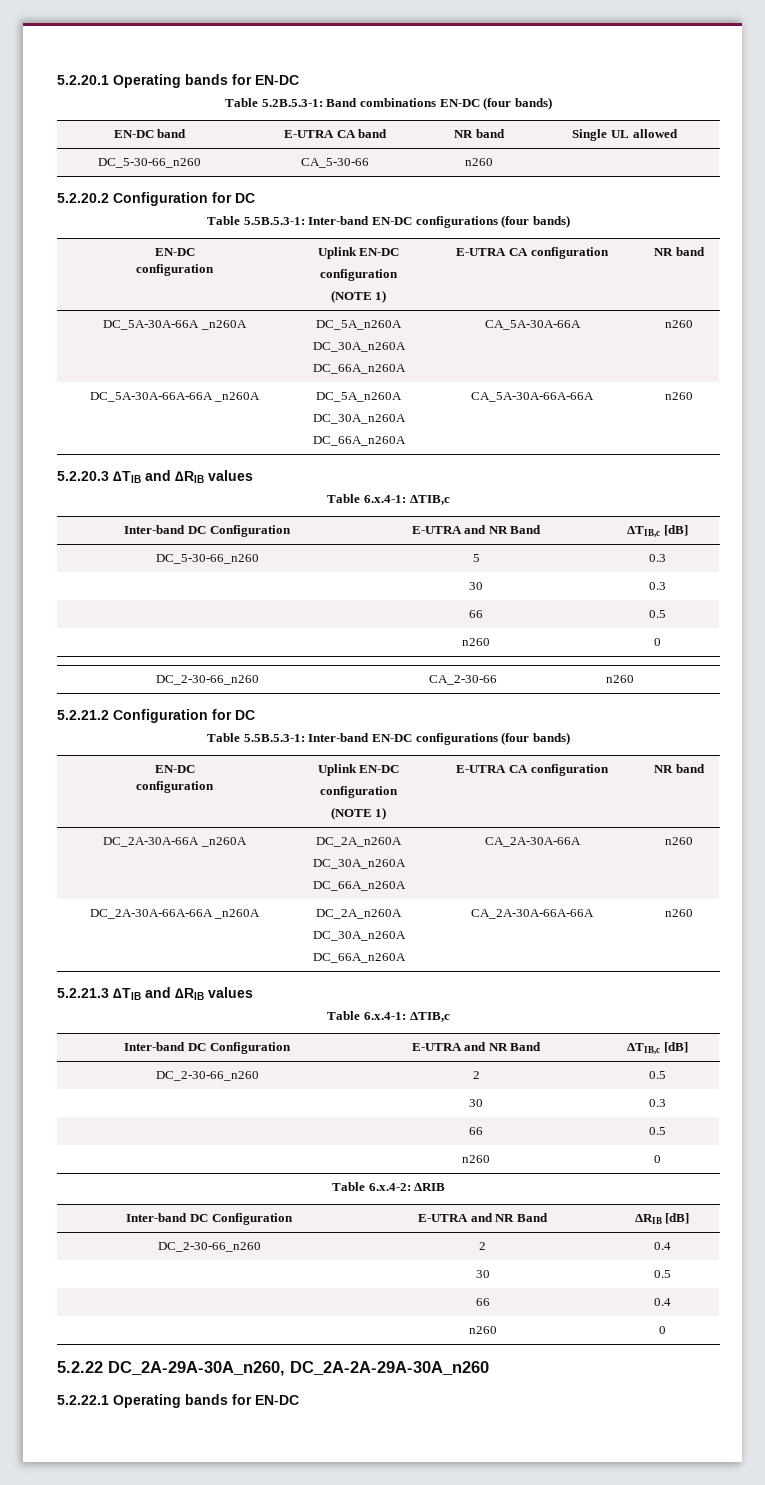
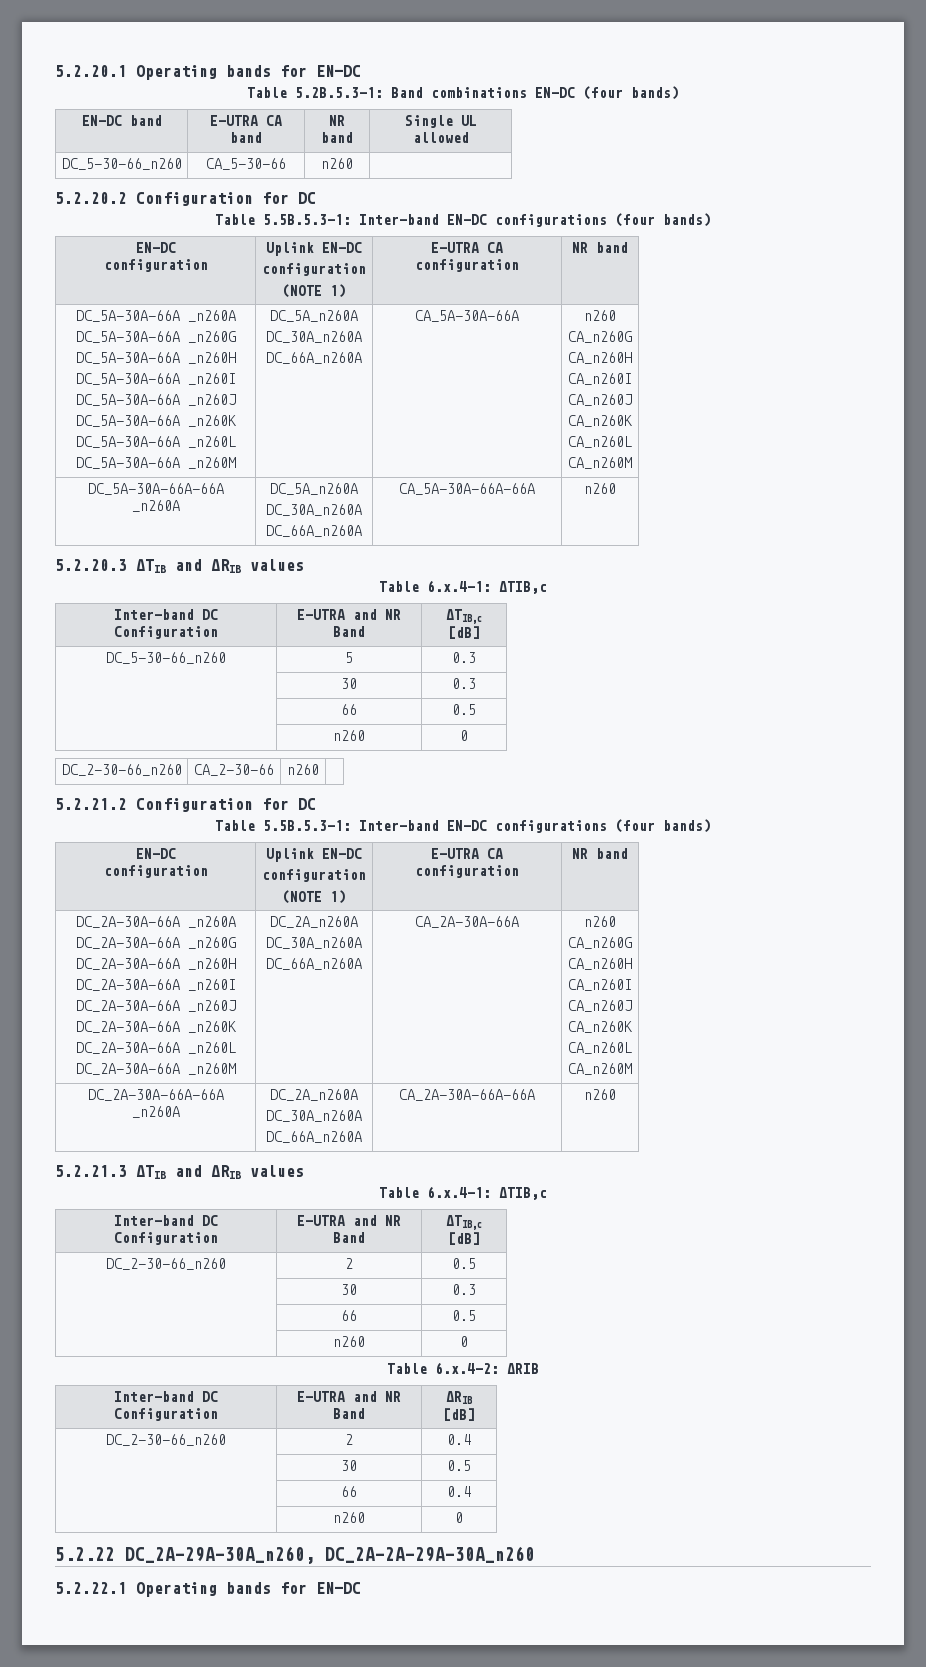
- DC_5A-30A-66A _n260A | DC_5A_n260A
+ DC_5A-30A-66A _n260A
+ DC_5A-30A-66A _n260G
+ DC_5A-30A-66A _n260H
+ DC_5A-30A-66A _n260I
+ DC_5A-30A-66A _n260J
+ DC_5A-30A-66A _n260K
+ DC_5A-30A-66A _n260L
+ DC_5A-30A-66A _n260M | DC_5A_n260A
  DC_30A_n260A
  DC_66A_n260A | CA_5A-30A-66A | n260
+ CA_n260G
+ CA_n260H
+ CA_n260I
+ CA_n260J
+ CA_n260K
+ CA_n260L
+ CA_n260M
- DC_2A-30A-66A _n260A | DC_2A_n260A
+ DC_2A-30A-66A _n260A
+ DC_2A-30A-66A _n260G
+ DC_2A-30A-66A _n260H
+ DC_2A-30A-66A _n260I
+ DC_2A-30A-66A _n260J
+ DC_2A-30A-66A _n260K
+ DC_2A-30A-66A _n260L
+ DC_2A-30A-66A _n260M | DC_2A_n260A
  DC_30A_n260A
  DC_66A_n260A | CA_2A-30A-66A | n260
+ CA_n260G
+ CA_n260H
+ CA_n260I
+ CA_n260J
+ CA_n260K
+ CA_n260L
+ CA_n260M

